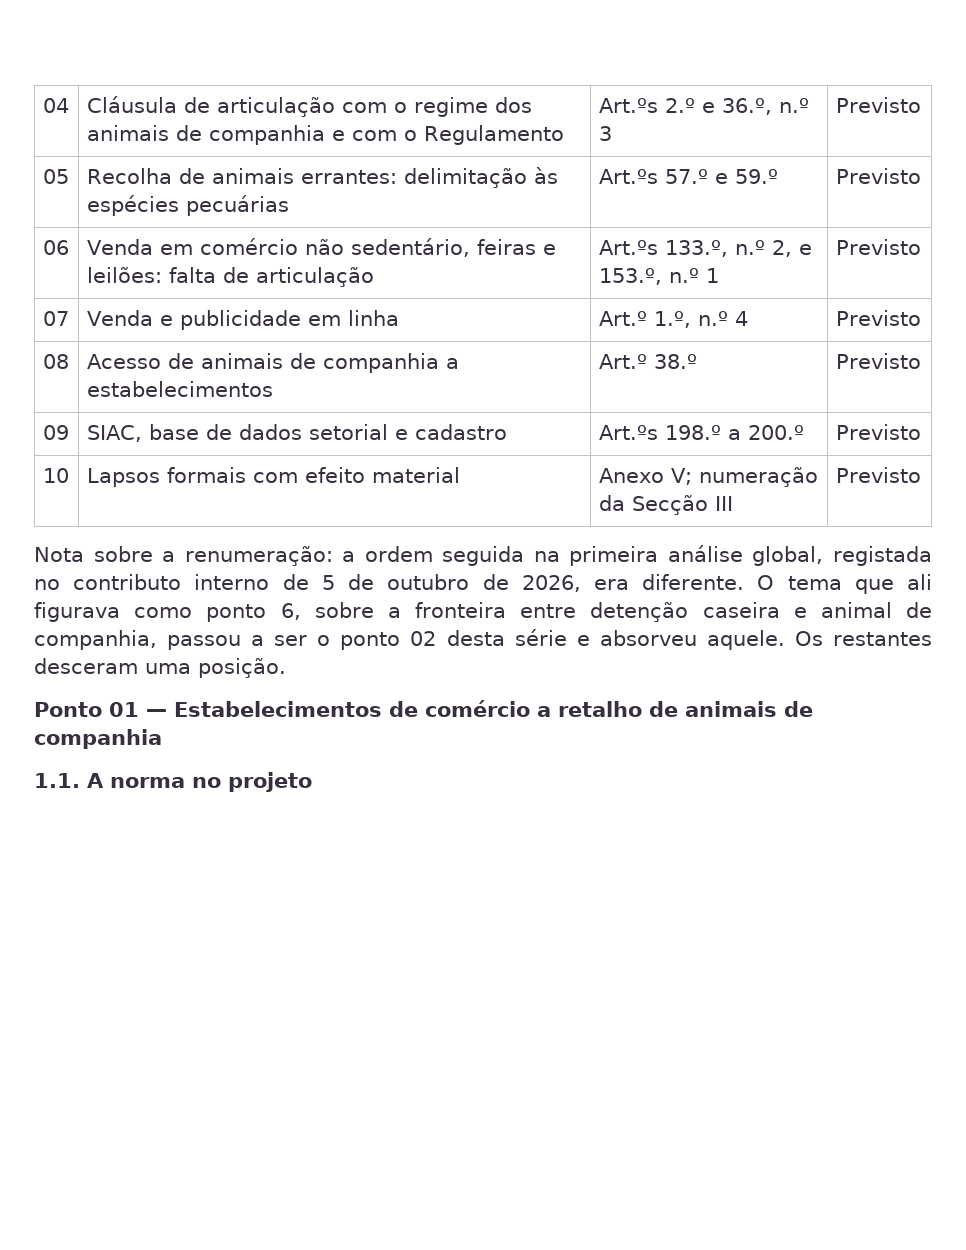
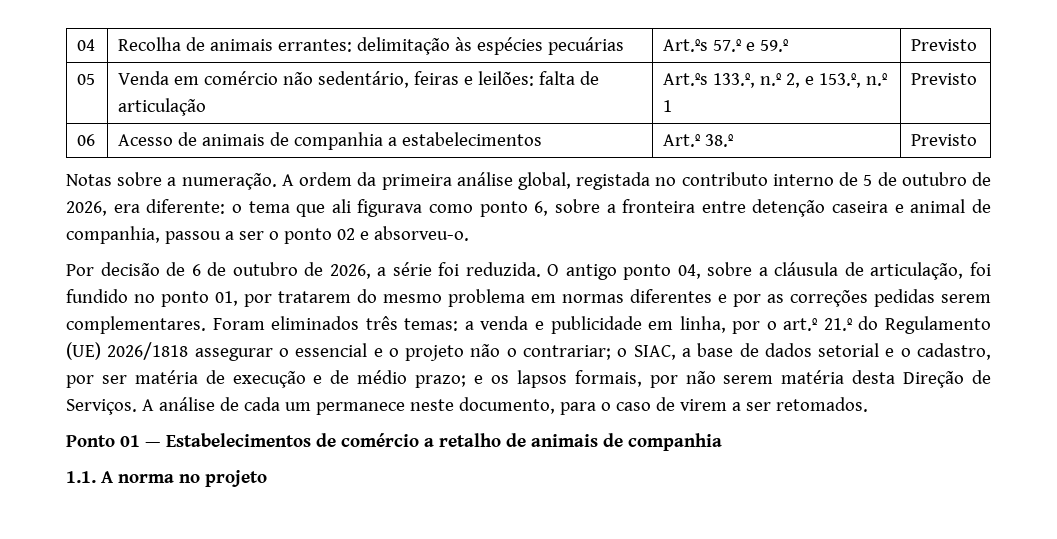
- 04 | Cláusula de articulação com o regime dos animais de companhia e com o Regulamento | Art.ºs 2.º e 36.º, n.º 3 | Previsto
- 05 | Recolha de animais errantes: delimitação às espécies pecuárias | Art.ºs 57.º e 59.º | Previsto
+ 04 | Recolha de animais errantes: delimitação às espécies pecuárias | Art.ºs 57.º e 59.º | Previsto
- 06 | Venda em comércio não sedentário, feiras e leilões: falta de articulação | Art.ºs 133.º, n.º 2, e 153.º, n.º 1 | Previsto
+ 05 | Venda em comércio não sedentário, feiras e leilões: falta de articulação | Art.ºs 133.º, n.º 2, e 153.º, n.º 1 | Previsto
- 07 | Venda e publicidade em linha | Art.º 1.º, n.º 4 | Previsto
- 08 | Acesso de animais de companhia a estabelecimentos | Art.º 38.º | Previsto
+ 06 | Acesso de animais de companhia a estabelecimentos | Art.º 38.º | Previsto
- 09 | SIAC, base de dados setorial e cadastro | Art.ºs 198.º a 200.º | Previsto
- 10 | Lapsos formais com efeito material | Anexo V; numeração da Secção III | Previsto
- Nota sobre a renumeração: a ordem seguida na primeira análise global, registada no contributo interno de 5 de outubro de 2026, era diferente. O tema que ali figurava como ponto 6, sobre a fronteira entre detenção caseira e animal de companhia, passou a ser o ponto 02 desta série e absorveu aquele. Os restantes desceram uma posição.
+ Notas sobre a numeração. A ordem da primeira análise global, registada no contributo interno de 5 de outubro de 2026, era diferente: o tema que ali figurava como ponto 6, sobre a fronteira entre detenção caseira e animal de companhia, passou a ser o ponto 02 e absorveu-o.
+ Por decisão de 6 de outubro de 2026, a série foi reduzida. O antigo ponto 04, sobre a cláusula de articulação, foi fundido no ponto 01, por tratarem do mesmo problema em normas diferentes e por as correções pedidas serem complementares. Foram eliminados três temas: a venda e publicidade em linha, por o art.º 21.º do Regulamento (UE) 2026/1818 assegurar o essencial e o projeto não o contrariar; o SIAC, a base de dados setorial e o cadastro, por ser matéria de execução e de médio prazo; e os lapsos formais, por não serem matéria desta Direção de Serviços. A análise de cada um permanece neste documento, para o caso de virem a ser retomados.

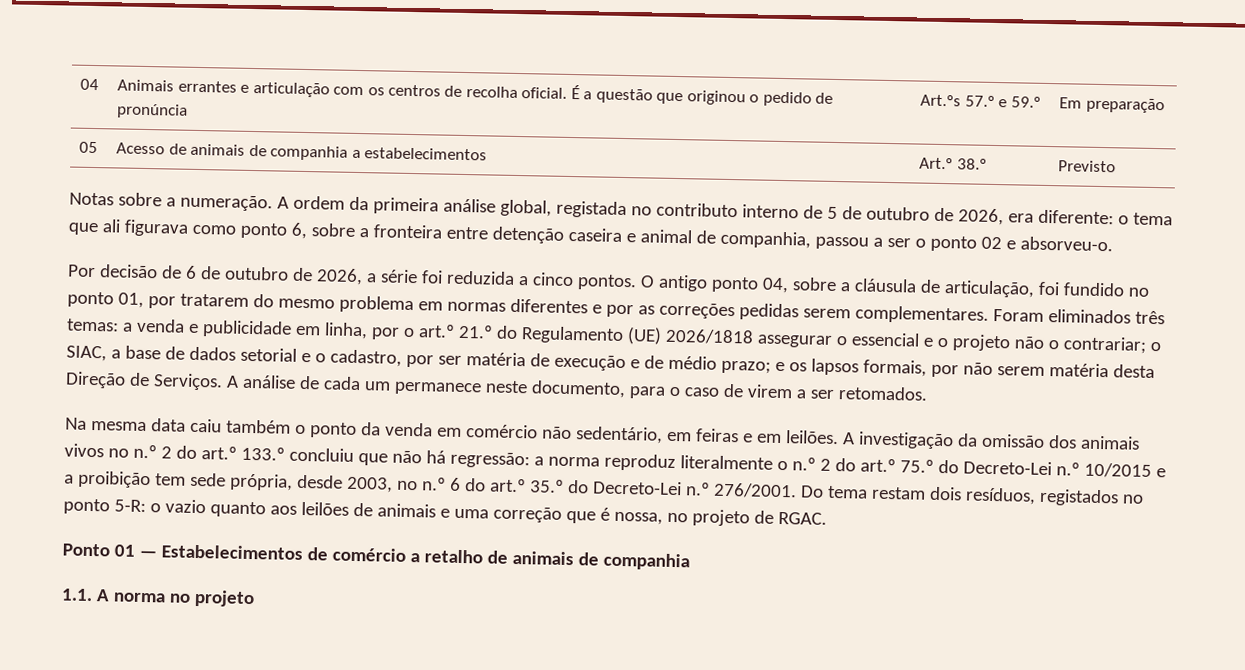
- 04 | Recolha de animais errantes: delimitação às espécies pecuárias | Art.ºs 57.º e 59.º | Previsto
+ 04 | Animais errantes e articulação com os centros de recolha oficial. É a questão que originou o pedido de pronúncia | Art.ºs 57.º e 59.º | Em preparação
- 05 | Venda em comércio não sedentário, feiras e leilões: falta de articulação | Art.ºs 133.º, n.º 2, e 153.º, n.º 1 | Previsto
- 06 | Acesso de animais de companhia a estabelecimentos | Art.º 38.º | Previsto
+ 05 | Acesso de animais de companhia a estabelecimentos | Art.º 38.º | Previsto
- Por decisão de 6 de outubro de 2026, a série foi reduzida.
+ Por decisão de 6 de outubro de 2026, a série foi reduzida a cinco pontos.
+ Na mesma data caiu também o ponto da venda em comércio não sedentário, em feiras e em leilões. A investigação da omissão dos animais vivos no n.º 2 do art.º 133.º concluiu que não há regressão: a norma reproduz literalmente o n.º 2 do art.º 75.º do Decreto-Lei n.º 10/2015 e a proibição tem sede própria, desde 2003, no n.º 6 do art.º 35.º do Decreto-Lei n.º 276/2001. Do tema restam dois resíduos, registados no ponto 5-R: o vazio quanto aos leilões de animais e uma correção que é nossa, no projeto de RGAC.

